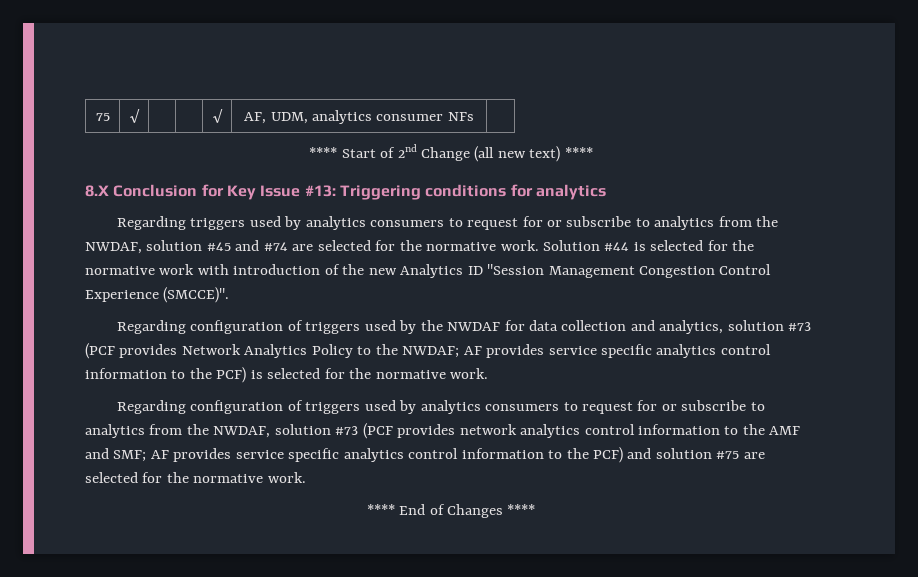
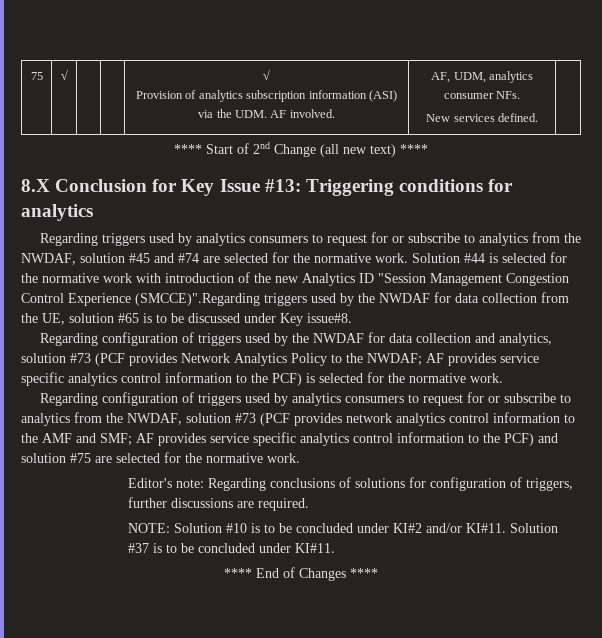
- 75 | √ | | | √ | AF, UDM, analytics consumer NFs |
+ 75 | √ | | | √
+ Provision of analytics subscription information (ASI) via the UDM. AF involved. | AF, UDM, analytics consumer NFs.
+ New services defined. |
- Solution #44 is selected for the normative work with introduction of the new Analytics ID "Session Management Congestion Control Experience (SMCCE)".
+ Solution #44 is selected for the normative work with introduction of the new Analytics ID "Session Management Congestion Control Experience (SMCCE)".Regarding triggers used by the NWDAF for data collection from the UE, solution #65 is to be discussed under Key issue#8.
+ Editor's note: Regarding conclusions of solutions for configuration of triggers, further discussions are required.
+ NOTE: Solution #10 is to be concluded under KI#2 and/or KI#11. Solution #37 is to be concluded under KI#11.

